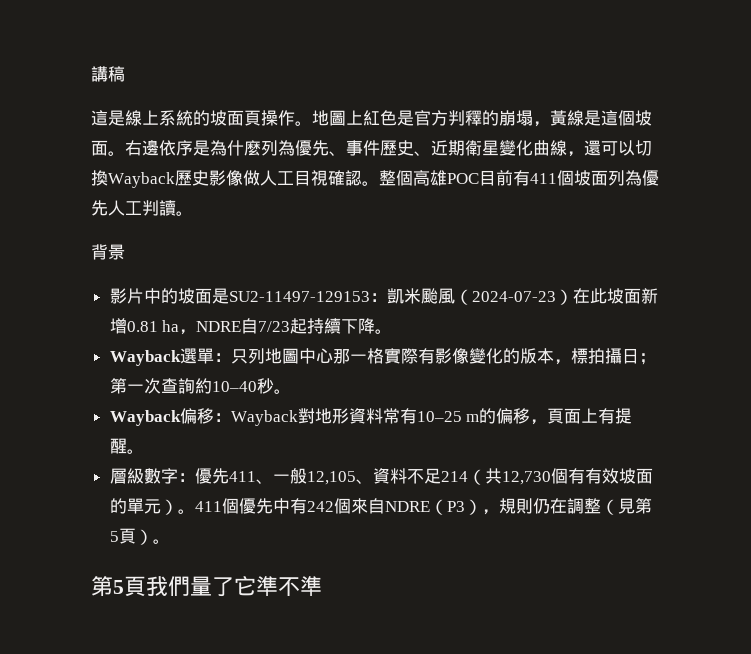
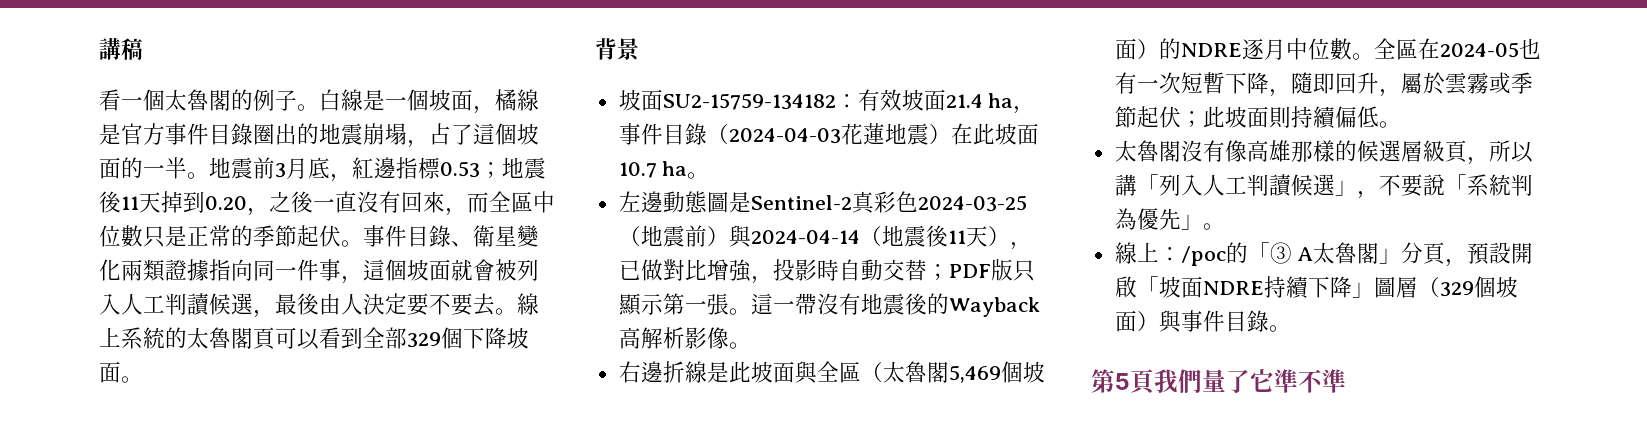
- 這是線上系統的坡面頁操作。地圖上紅色是官方判釋的崩塌，黃線是這個坡面。右邊依序是為什麼列為優先、事件歷史、近期衛星變化曲線，還可以切換Wayback歷史影像做人工目視確認。整個高雄POC目前有411個坡面列為優先人工判讀。
+ 看一個太魯閣的例子。白線是一個坡面，橘線是官方事件目錄圈出的地震崩塌，占了這個坡面的一半。地震前3月底，紅邊指標0.53；地震後11天掉到0.20，之後一直沒有回來，而全區中位數只是正常的季節起伏。事件目錄、衛星變化兩類證據指向同一件事，這個坡面就會被列入人工判讀候選，最後由人決定要不要去。線上系統的太魯閣頁可以看到全部329個下降坡面。
  背景
- 影片中的坡面是SU2-11497-129153：凱米颱風（2024-07-23）在此坡面新增0.81 ha，NDRE自7/23起持續下降。
- Wayback選單：只列地圖中心那一格實際有影像變化的版本，標拍攝日；第一次查詢約10–40秒。
- Wayback偏移：Wayback對地形資料常有10–25 m的偏移，頁面上有提醒。
- 層級數字：優先411、一般12,105、資料不足214（共12,730個有有效坡面的單元）。411個優先中有242個來自NDRE（P3），規則仍在調整（見第5頁）。
+ 坡面SU2-15759-134182：有效坡面21.4 ha，事件目錄（2024-04-03花蓮地震）在此坡面10.7 ha。
+ 左邊動態圖是Sentinel-2真彩色2024-03-25（地震前）與2024-04-14（地震後11天），已做對比增強，投影時自動交替；PDF版只顯示第一張。這一帶沒有地震後的Wayback高解析影像。
+ 右邊折線是此坡面與全區（太魯閣5,469個坡面）的NDRE逐月中位數。全區在2024-05也有一次短暫下降，隨即回升，屬於雲霧或季節起伏；此坡面則持續偏低。
+ 太魯閣沒有像高雄那樣的候選層級頁，所以講「列入人工判讀候選」，不要說「系統判為優先」。
+ 線上：/poc的「③ A太魯閣」分頁，預設開啟「坡面NDRE持續下降」圖層（329個坡面）與事件目錄。

